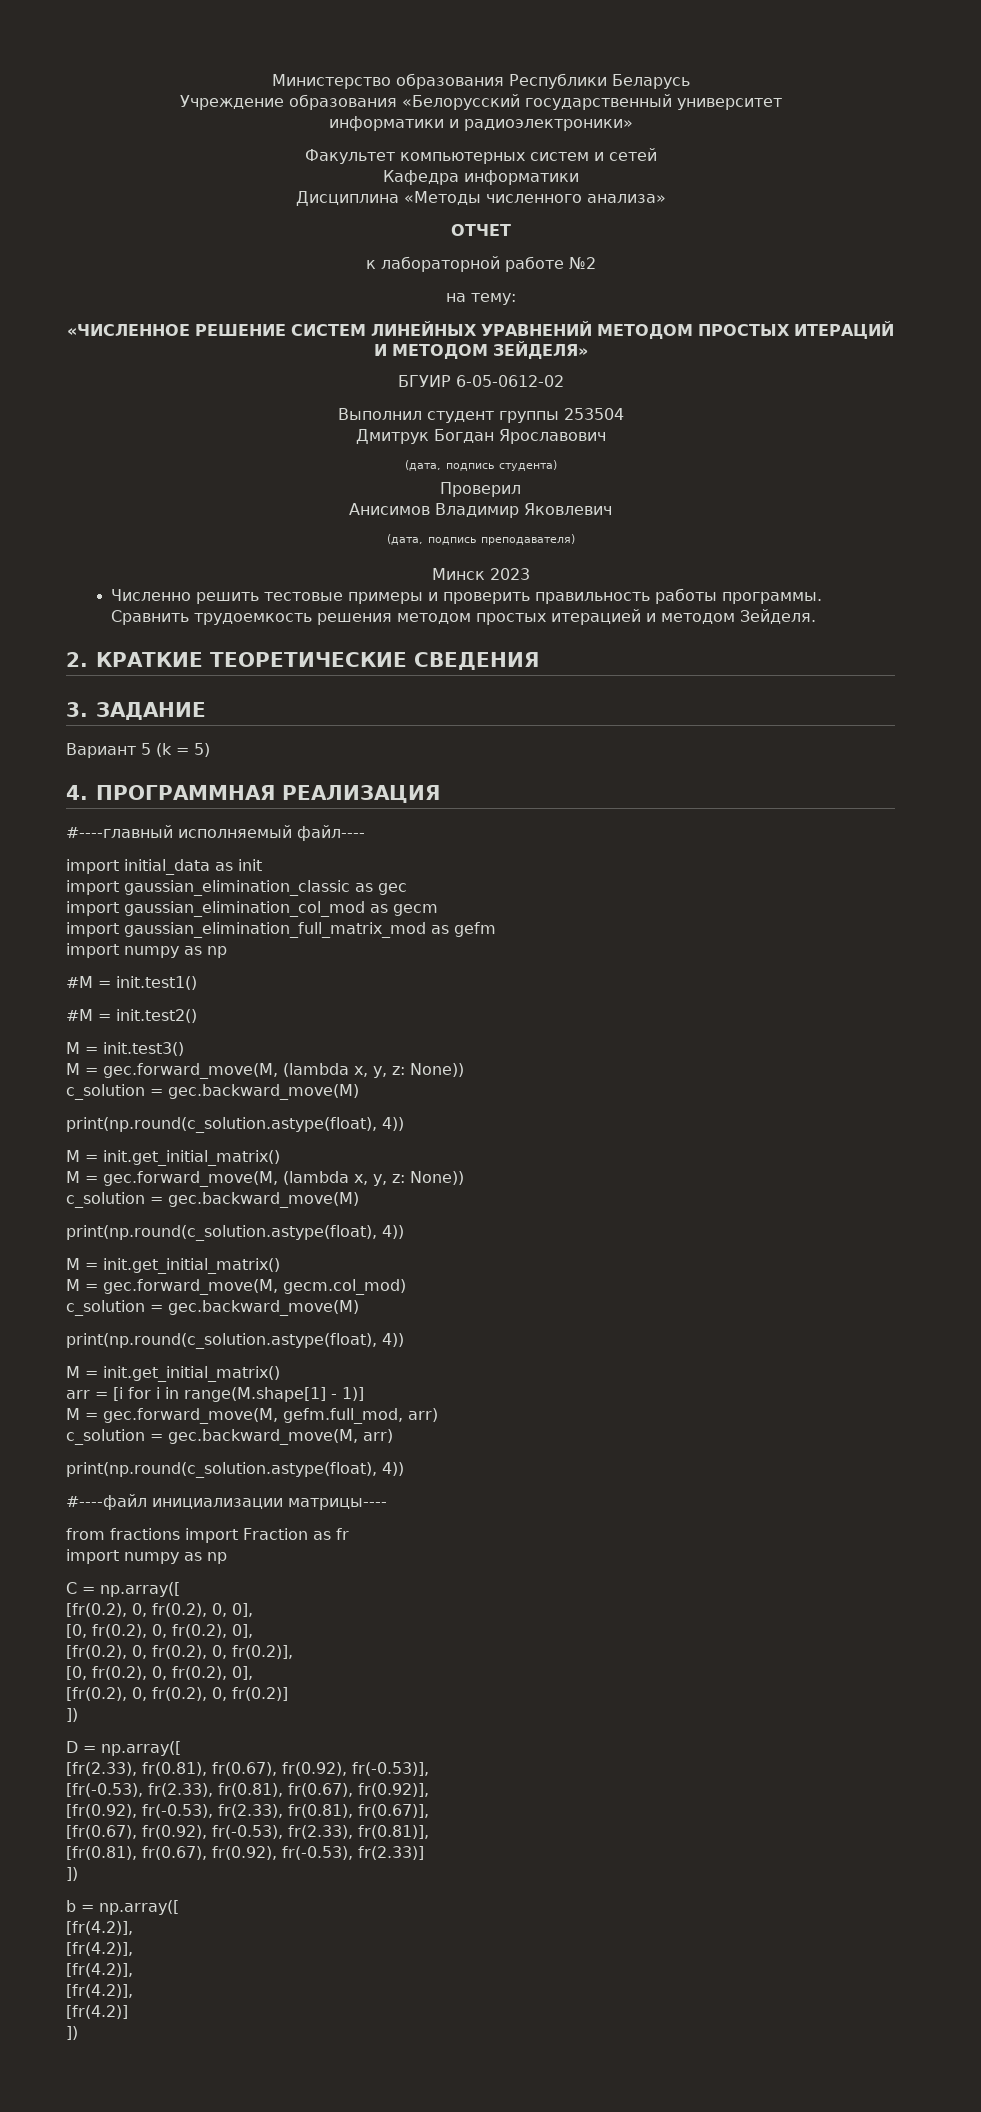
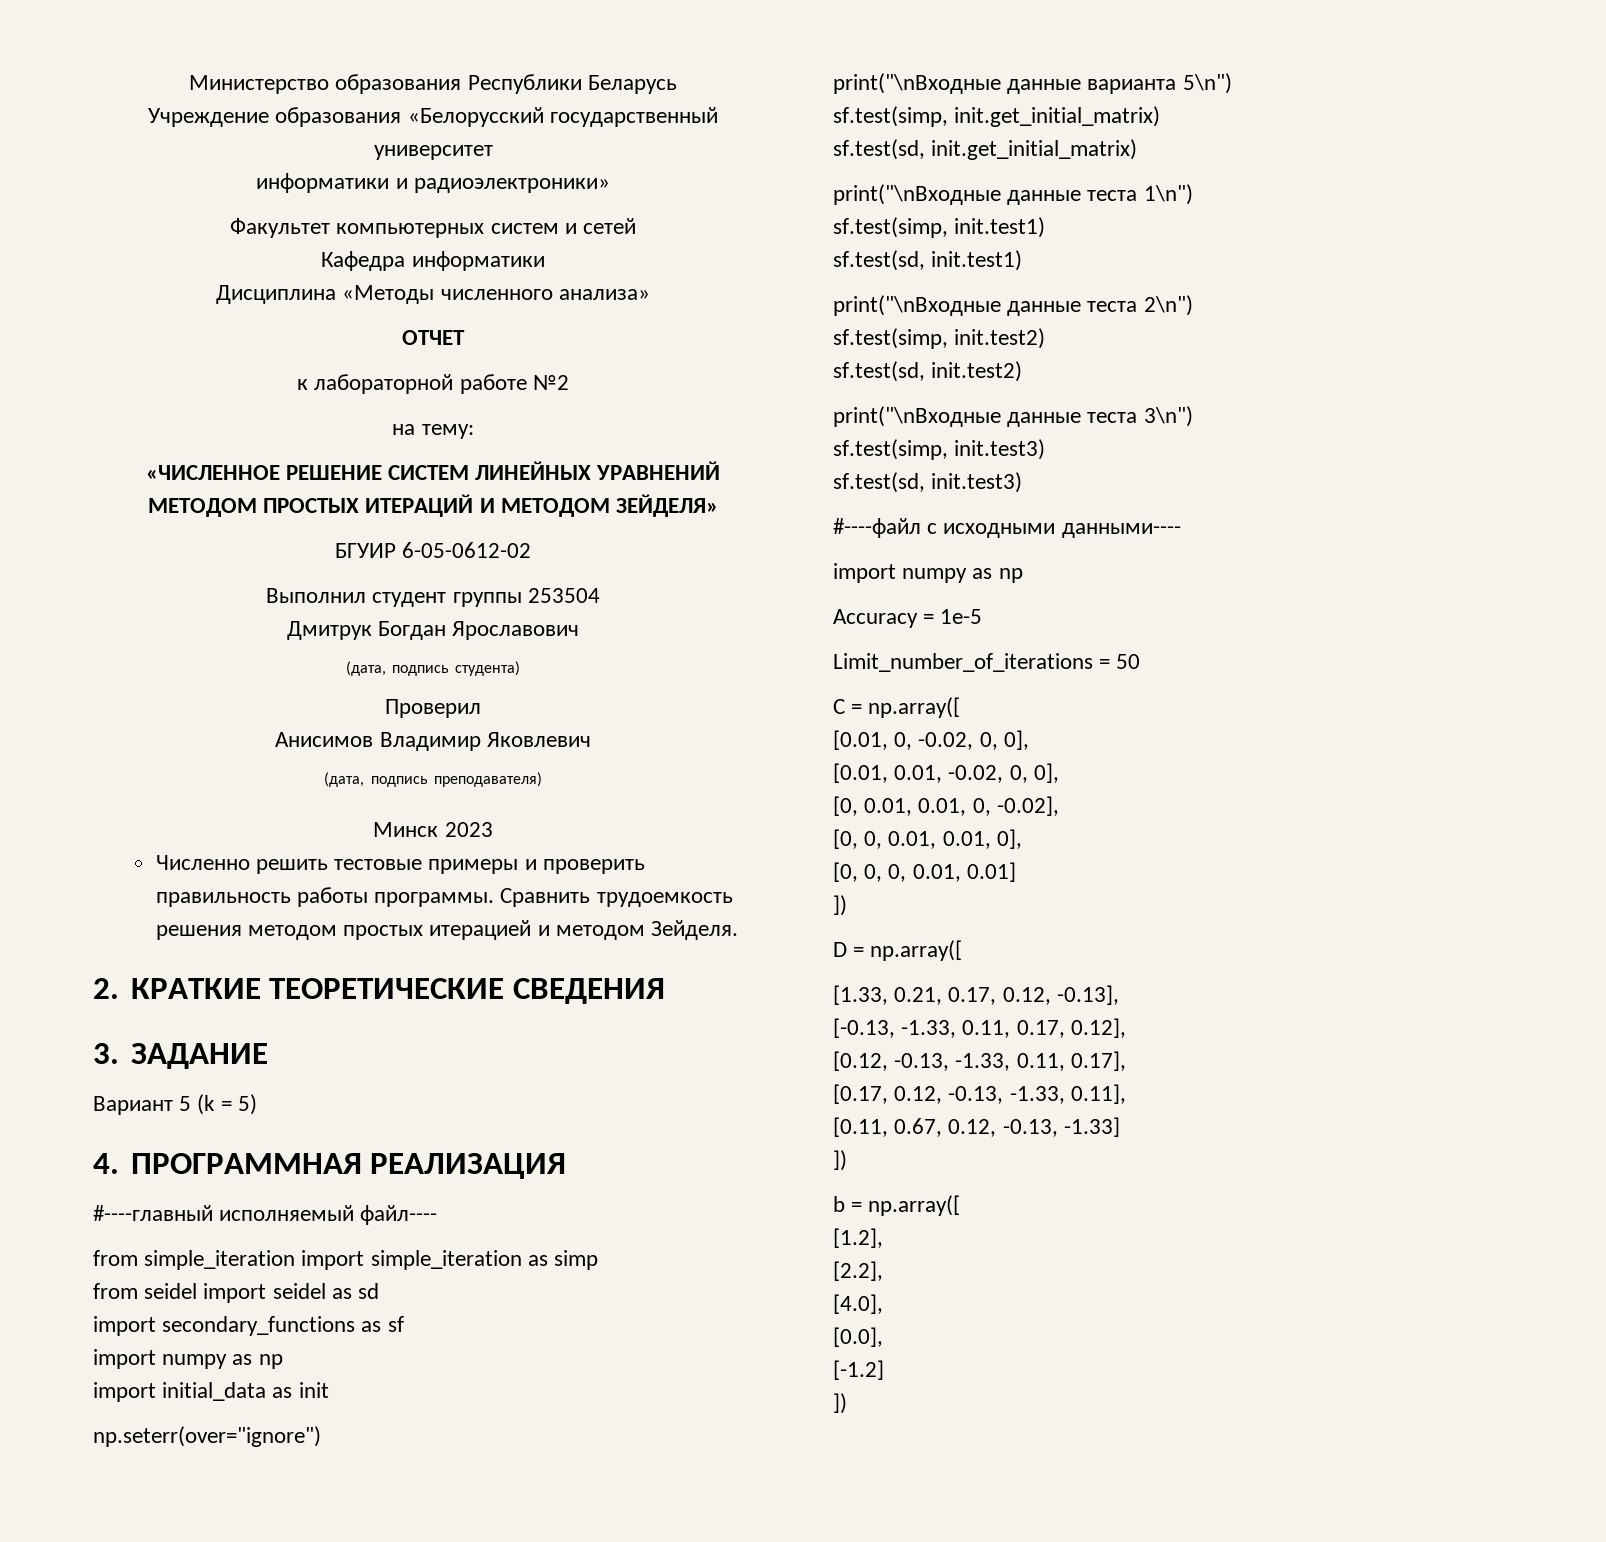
+ from simple_iteration import simple_iteration as simp
+ from seidel import seidel as sd
+ import secondary_functions as sf
+ import numpy as np
  import initial_data as init
- import gaussian_elimination_classic as gec
- import gaussian_elimination_col_mod as gecm
- import gaussian_elimination_full_matrix_mod as gefm
+ np.seterr(over="ignore")
+ print("\nВходные данные варианта 5\n")
+ sf.test(simp, init.get_initial_matrix)
+ sf.test(sd, init.get_initial_matrix)
+ print("\nВходные данные теста 1\n")
+ sf.test(simp, init.test1)
+ sf.test(sd, init.test1)
+ print("\nВходные данные теста 2\n")
+ sf.test(simp, init.test2)
+ sf.test(sd, init.test2)
+ print("\nВходные данные теста 3\n")
+ sf.test(simp, init.test3)
+ sf.test(sd, init.test3)
+ #----файл с исходными данными----
  import numpy as np
- #M = init.test1()
- #M = init.test2()
- M = init.test3()
- M = gec.forward_move(M, (lambda x, y, z: None))
- c_solution = gec.backward_move(M)
- print(np.round(c_solution.astype(float), 4))
- M = init.get_initial_matrix()
- M = gec.forward_move(M, (lambda x, y, z: None))
- c_solution = gec.backward_move(M)
- print(np.round(c_solution.astype(float), 4))
- M = init.get_initial_matrix()
- M = gec.forward_move(M, gecm.col_mod)
- c_solution = gec.backward_move(M)
- print(np.round(c_solution.astype(float), 4))
- M = init.get_initial_matrix()
- arr = [i for i in range(M.shape[1] - 1)]
- M = gec.forward_move(M, gefm.full_mod, arr)
- c_solution = gec.backward_move(M, arr)
- print(np.round(c_solution.astype(float), 4))
- #----файл инициализации матрицы----
- from fractions import Fraction as fr
- import numpy as np
+ Accuracy = 1e-5
+ Limit_number_of_iterations = 50
  C = np.array([
- [fr(0.2), 0, fr(0.2), 0, 0],
- [0, fr(0.2), 0, fr(0.2), 0],
- [fr(0.2), 0, fr(0.2), 0, fr(0.2)],
- [0, fr(0.2), 0, fr(0.2), 0],
- [fr(0.2), 0, fr(0.2), 0, fr(0.2)]
+ [0.01, 0, -0.02, 0, 0],
+ [0.01, 0.01, -0.02, 0, 0],
+ [0, 0.01, 0.01, 0, -0.02],
+ [0, 0, 0.01, 0.01, 0],
+ [0, 0, 0, 0.01, 0.01]
  ])
  D = np.array([
- [fr(2.33), fr(0.81), fr(0.67), fr(0.92), fr(-0.53)],
- [fr(-0.53), fr(2.33), fr(0.81), fr(0.67), fr(0.92)],
- [fr(0.92), fr(-0.53), fr(2.33), fr(0.81), fr(0.67)],
- [fr(0.67), fr(0.92), fr(-0.53), fr(2.33), fr(0.81)],
- [fr(0.81), fr(0.67), fr(0.92), fr(-0.53), fr(2.33)]
+ [1.33, 0.21, 0.17, 0.12, -0.13],
+ [-0.13, -1.33, 0.11, 0.17, 0.12],
+ [0.12, -0.13, -1.33, 0.11, 0.17],
+ [0.17, 0.12, -0.13, -1.33, 0.11],
+ [0.11, 0.67, 0.12, -0.13, -1.33]
  b = np.array([
- [fr(4.2)],
- [fr(4.2)],
- [fr(4.2)],
- [fr(4.2)],
- [fr(4.2)]
+ [1.2],
+ [2.2],
+ [4.0],
+ [0.0],
+ [-1.2]

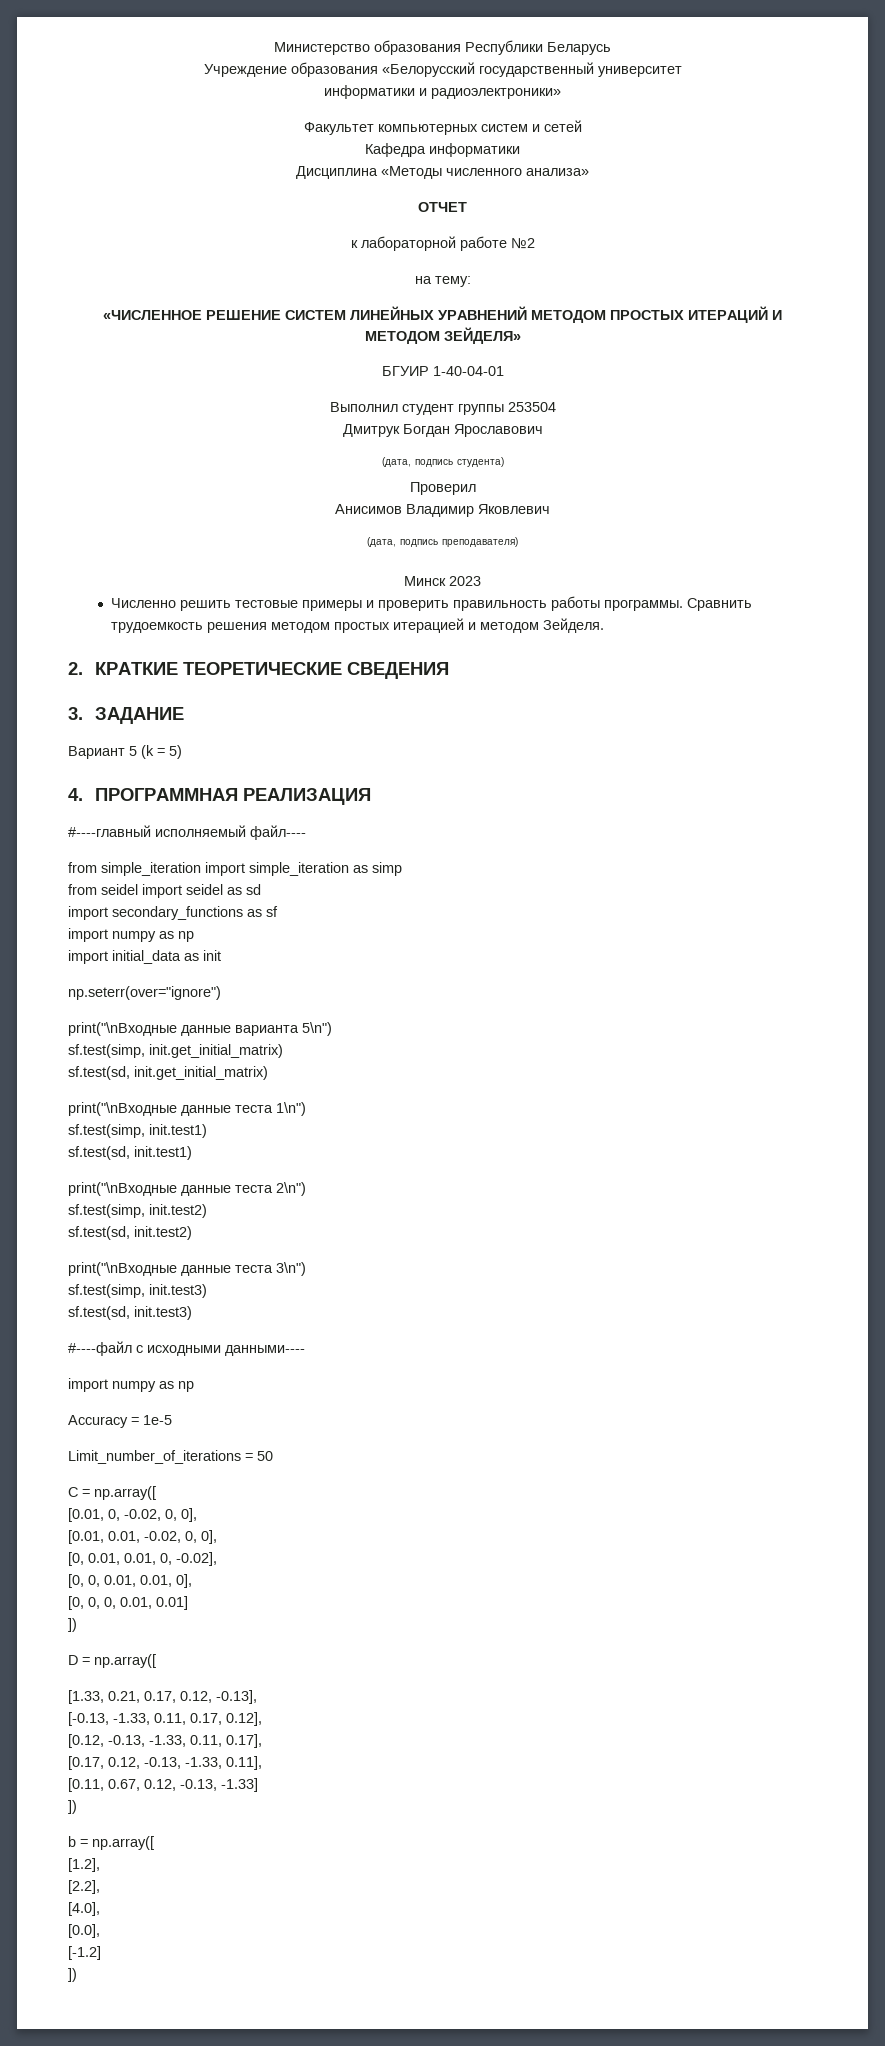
- БГУИР 6-05-0612-02
+ БГУИР 1-40-04-01

